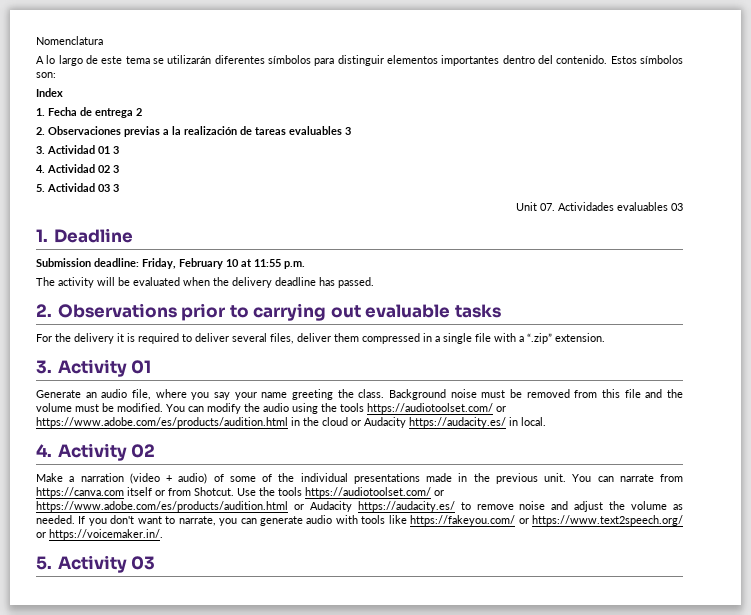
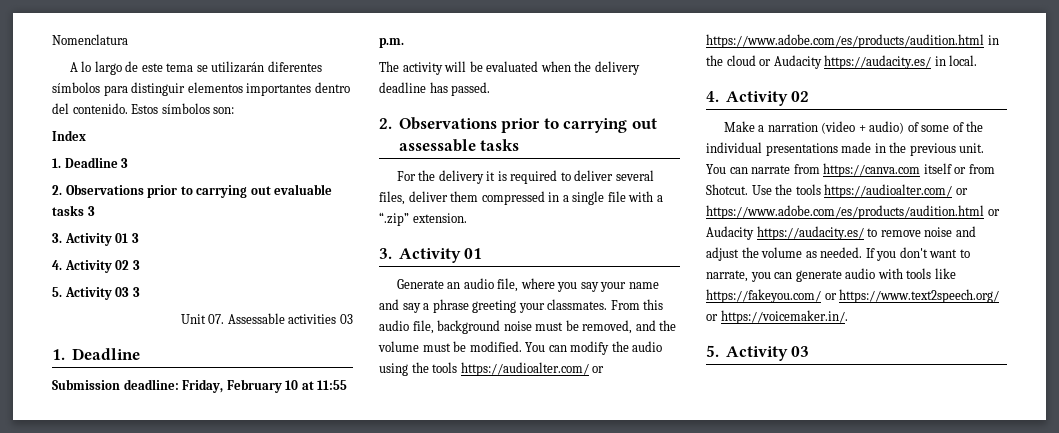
- 1. Fecha de entrega 2
- 2. Observaciones previas a la realización de tareas evaluables 3
+ 1. Deadline 3
+ 2. Observations prior to carrying out evaluable tasks 3
- 3. Actividad 01 3
+ 3. Activity 01 3
- 4. Actividad 02 3
+ 4. Activity 02 3
- 5. Actividad 03 3
+ 5. Activity 03 3
- Unit 07. Actividades evaluables 03
+ Unit 07. Assessable activities 03
- 2. Observations prior to carrying out evaluable tasks
+ 2. Observations prior to carrying out assessable tasks
- Generate an audio file, where you say your name greeting the class. Background noise must be removed from this file and the volume must be modified.
+ Generate an audio file, where you say your name and say a phrase greeting your classmates. From this audio file, background noise must be removed, and the volume must be modified.
- You can modify the audio using the tools https://audiotoolset.com/ or https://www.adobe.com/es/products/audition.html in the cloud or Audacity https://audacity.es/ in local.
+ You can modify the audio using the tools https://audioalter.com/ or https://www.adobe.com/es/products/audition.html in the cloud or Audacity https://audacity.es/ in local.
- Use the tools https://audiotoolset.com/ or https://www.adobe.com/es/products/audition.html or Audacity https://audacity.es/ to remove noise and adjust the volume as needed.
+ Use the tools https://audioalter.com/ or https://www.adobe.com/es/products/audition.html or Audacity https://audacity.es/ to remove noise and adjust the volume as needed.

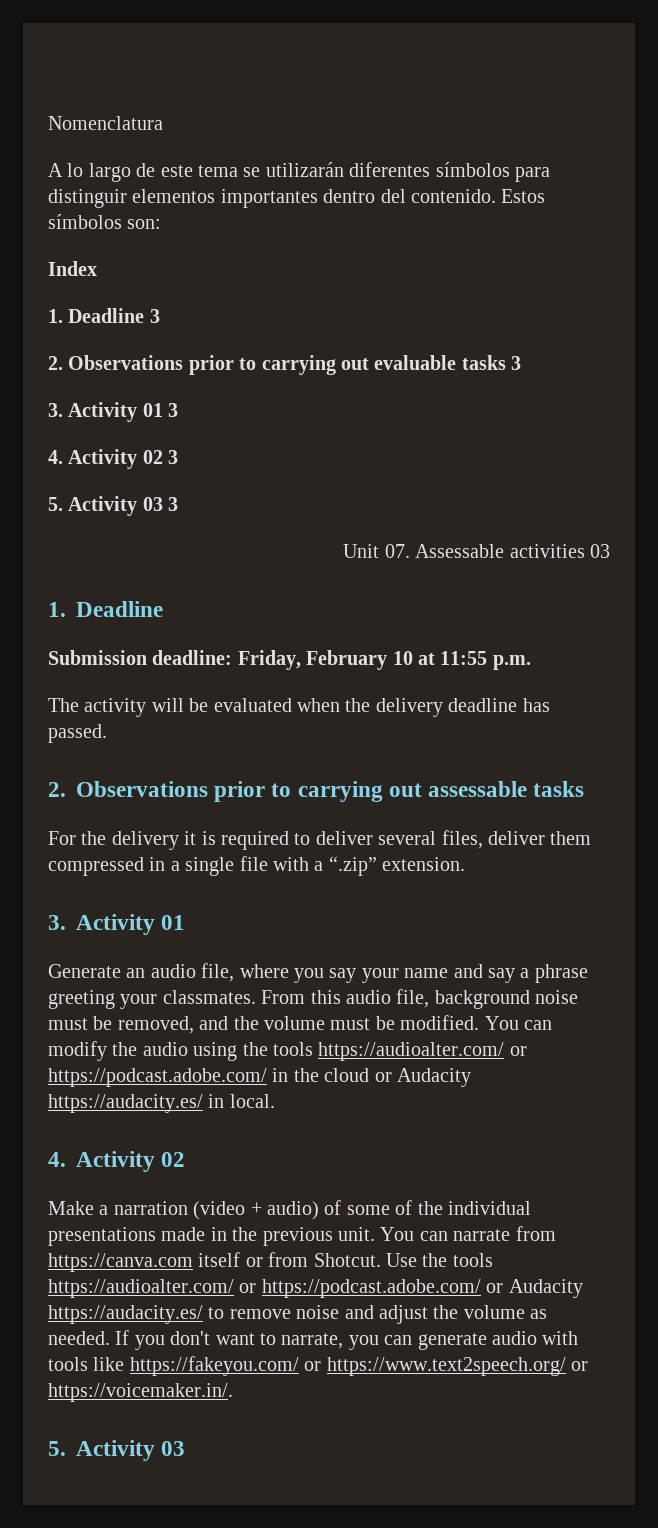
- You can modify the audio using the tools https://audioalter.com/ or https://www.adobe.com/es/products/audition.html in the cloud or Audacity https://audacity.es/ in local.
+ You can modify the audio using the tools https://audioalter.com/ or https://podcast.adobe.com/ in the cloud or Audacity https://audacity.es/ in local.
- Use the tools https://audioalter.com/ or https://www.adobe.com/es/products/audition.html or Audacity https://audacity.es/ to remove noise and adjust the volume as needed.
+ Use the tools https://audioalter.com/ or https://podcast.adobe.com/ or Audacity https://audacity.es/ to remove noise and adjust the volume as needed.

